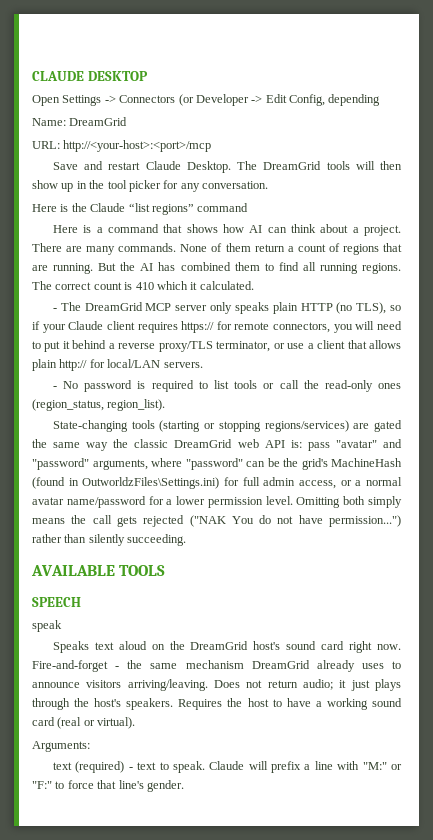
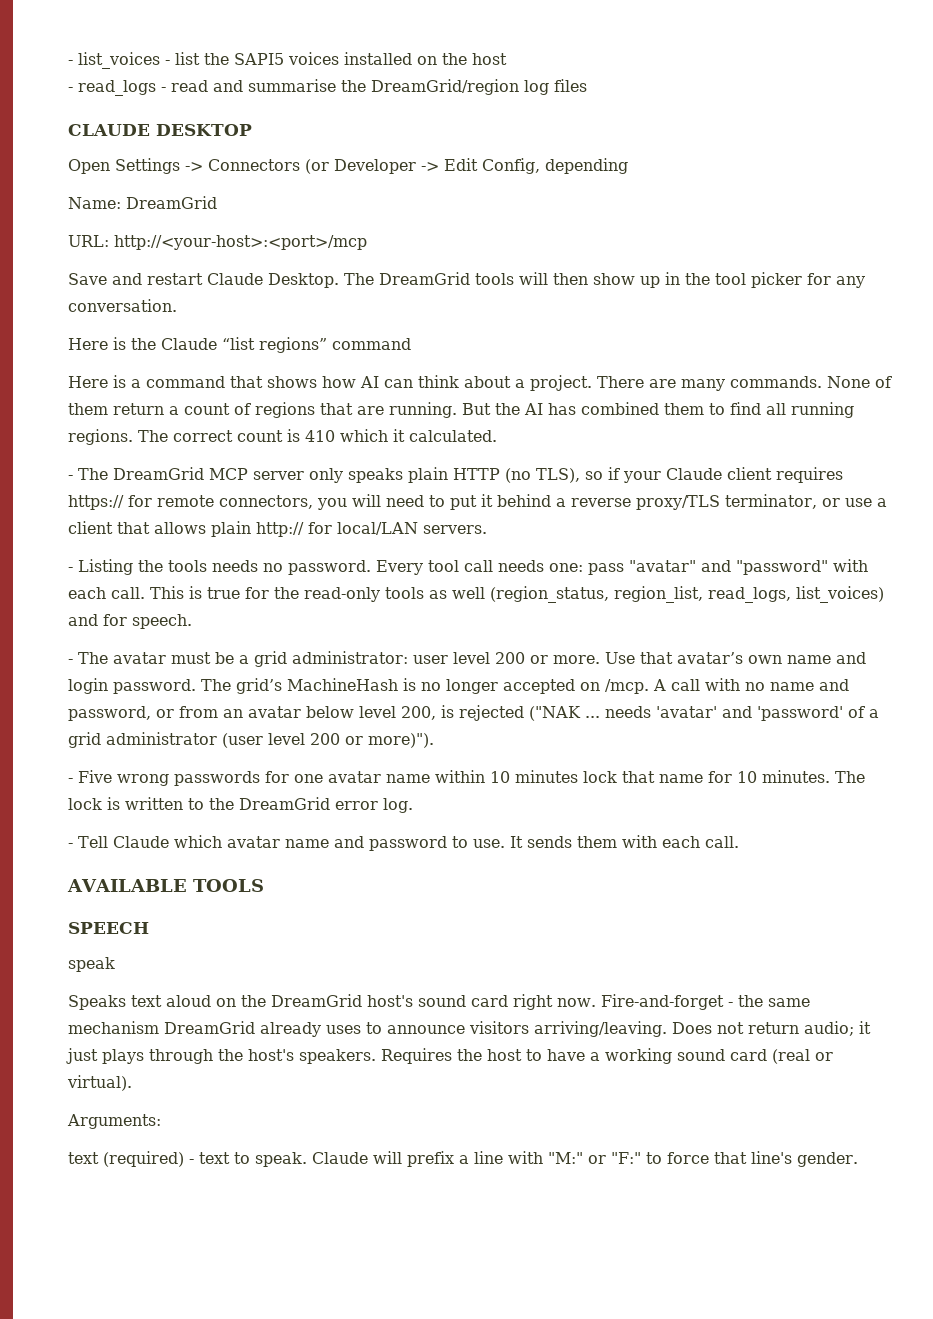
+ - list_voices - list the SAPI5 voices installed on the host
+ - read_logs - read and summarise the DreamGrid/region log files
- - No password is required to list tools or call the read-only ones (region_status, region_list).
- State-changing tools (starting or stopping regions/services) are gated the same way the classic DreamGrid web API is: pass "avatar" and "password" arguments, where "password" can be the grid's MachineHash (found in OutworldzFiles\Settings.ini) for full admin access, or a normal avatar name/password for a lower permission level. Omitting both simply means the call gets rejected ("NAK You do not have permission...") rather than silently succeeding.
+ - Listing the tools needs no password. Every tool call needs one: pass "avatar" and "password" with each call. This is true for the read-only tools as well (region_status, region_list, read_logs, list_voices) and for speech.
+ - The avatar must be a grid administrator: user level 200 or more. Use that avatar’s own name and login password. The grid’s MachineHash is no longer accepted on /mcp. A call with no name and password, or from an avatar below level 200, is rejected ("NAK ... needs 'avatar' and 'password' of a grid administrator (user level 200 or more)").
+ - Five wrong passwords for one avatar name within 10 minutes lock that name for 10 minutes. The lock is written to the DreamGrid error log.
+ - Tell Claude which avatar name and password to use. It sends them with each call.

